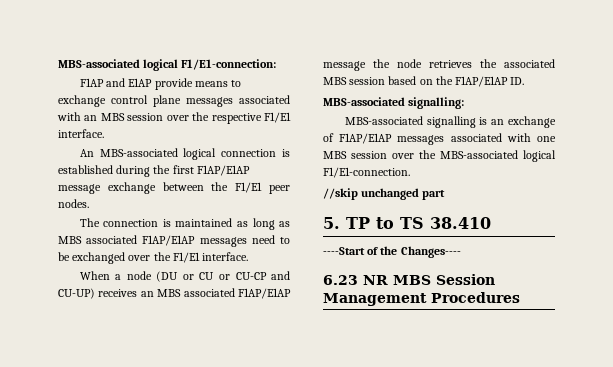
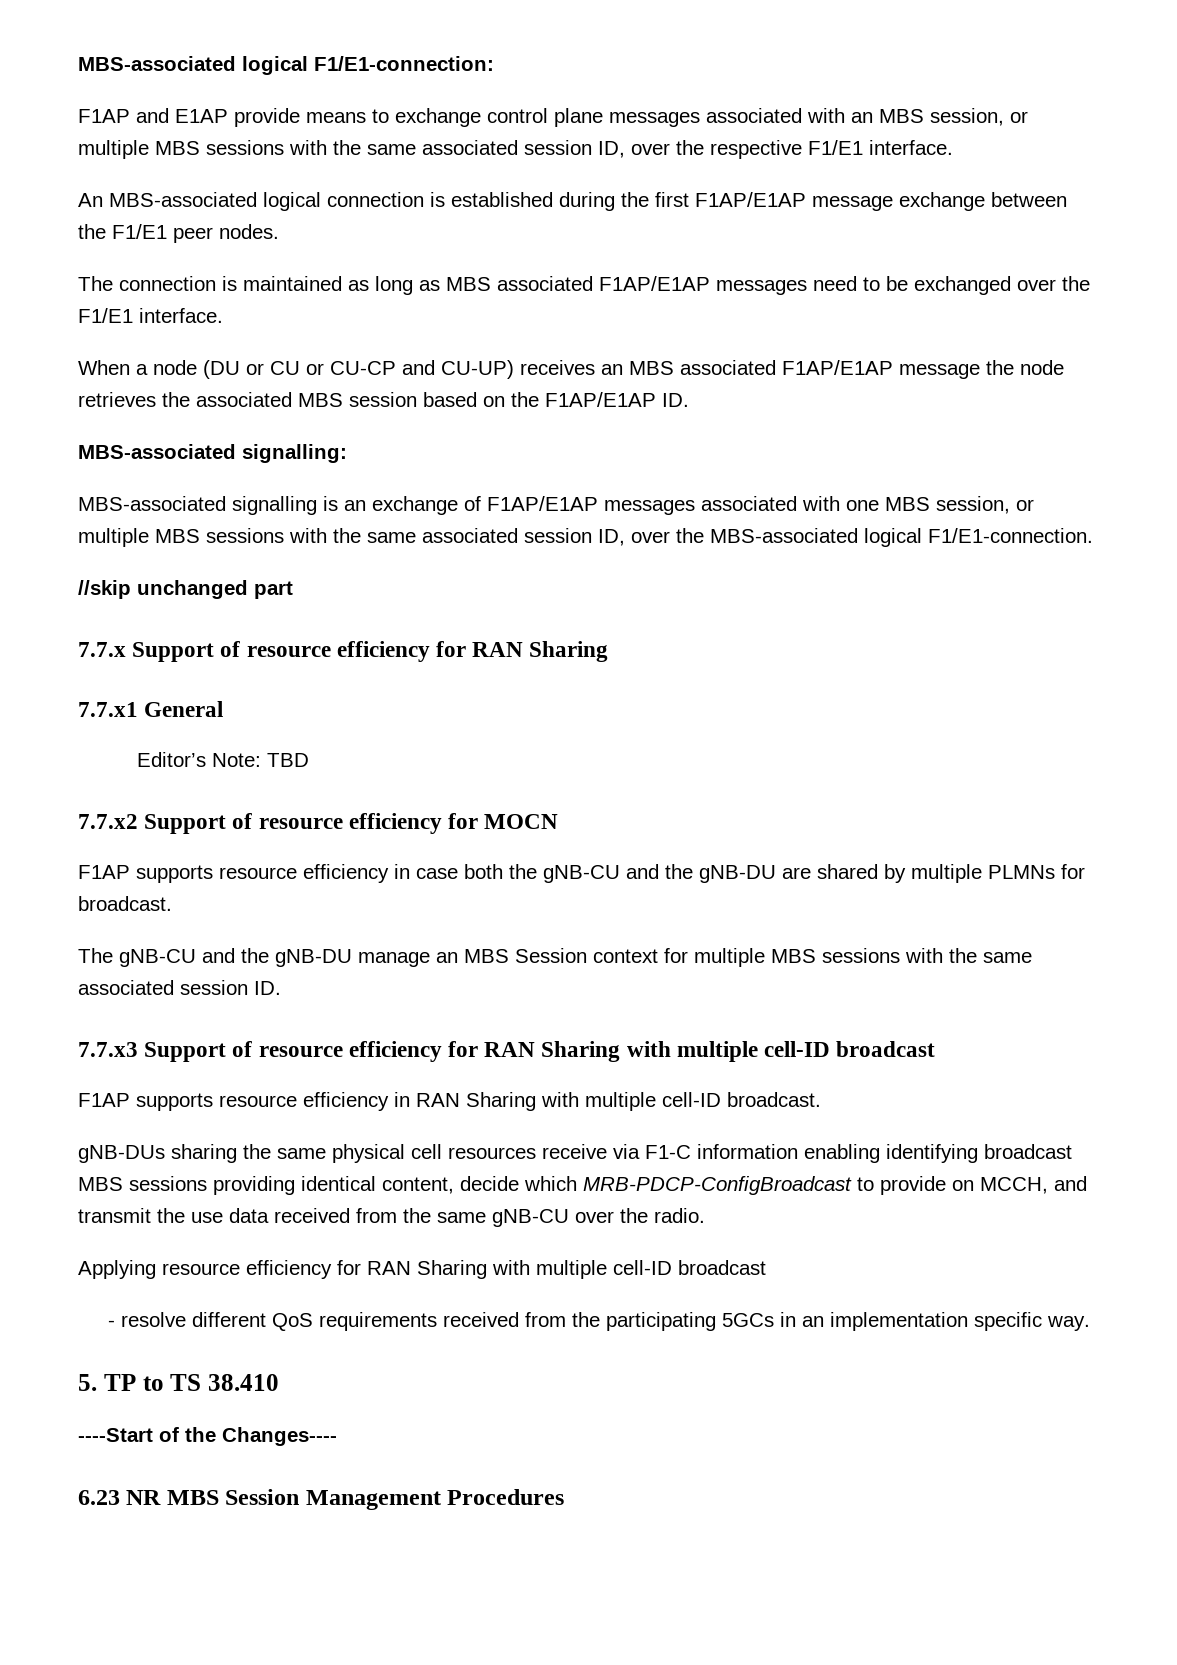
- F1AP and E1AP provide means to exchange control plane messages associated with an MBS session over the respective F1/E1 interface.
+ F1AP and E1AP provide means to exchange control plane messages associated with an MBS session, or multiple MBS sessions with the same associated session ID, over the respective F1/E1 interface.
- MBS-associated signalling is an exchange of F1AP/E1AP messages associated with one MBS session over the MBS-associated logical F1/E1-connection.
+ MBS-associated signalling is an exchange of F1AP/E1AP messages associated with one MBS session, or multiple MBS sessions with the same associated session ID, over the MBS-associated logical F1/E1-connection.
+ 7.7.x Support of resource efficiency for RAN Sharing
+ 7.7.x1 General
+ Editor’s Note: TBD
+ 7.7.x2 Support of resource efficiency for MOCN
+ F1AP supports resource efficiency in case both the gNB-CU and the gNB-DU are shared by multiple PLMNs for broadcast.
+ The gNB-CU and the gNB-DU manage an MBS Session context for multiple MBS sessions with the same associated session ID.
+ 7.7.x3 Support of resource efficiency for RAN Sharing with multiple cell-ID broadcast
+ F1AP supports resource efficiency in RAN Sharing with multiple cell-ID broadcast.
+ gNB-DUs sharing the same physical cell resources receive via F1-C information enabling identifying broadcast MBS sessions providing identical content, decide which MRB-PDCP-ConfigBroadcast to provide on MCCH, and transmit the use data received from the same gNB-CU over the radio.
+ Applying resource efficiency for RAN Sharing with multiple cell-ID broadcast
+ - resolve different QoS requirements received from the participating 5GCs in an implementation specific way.

